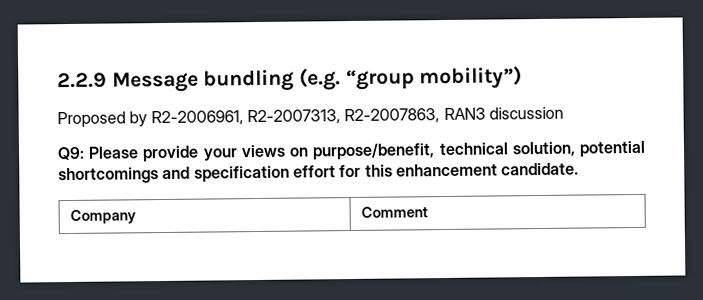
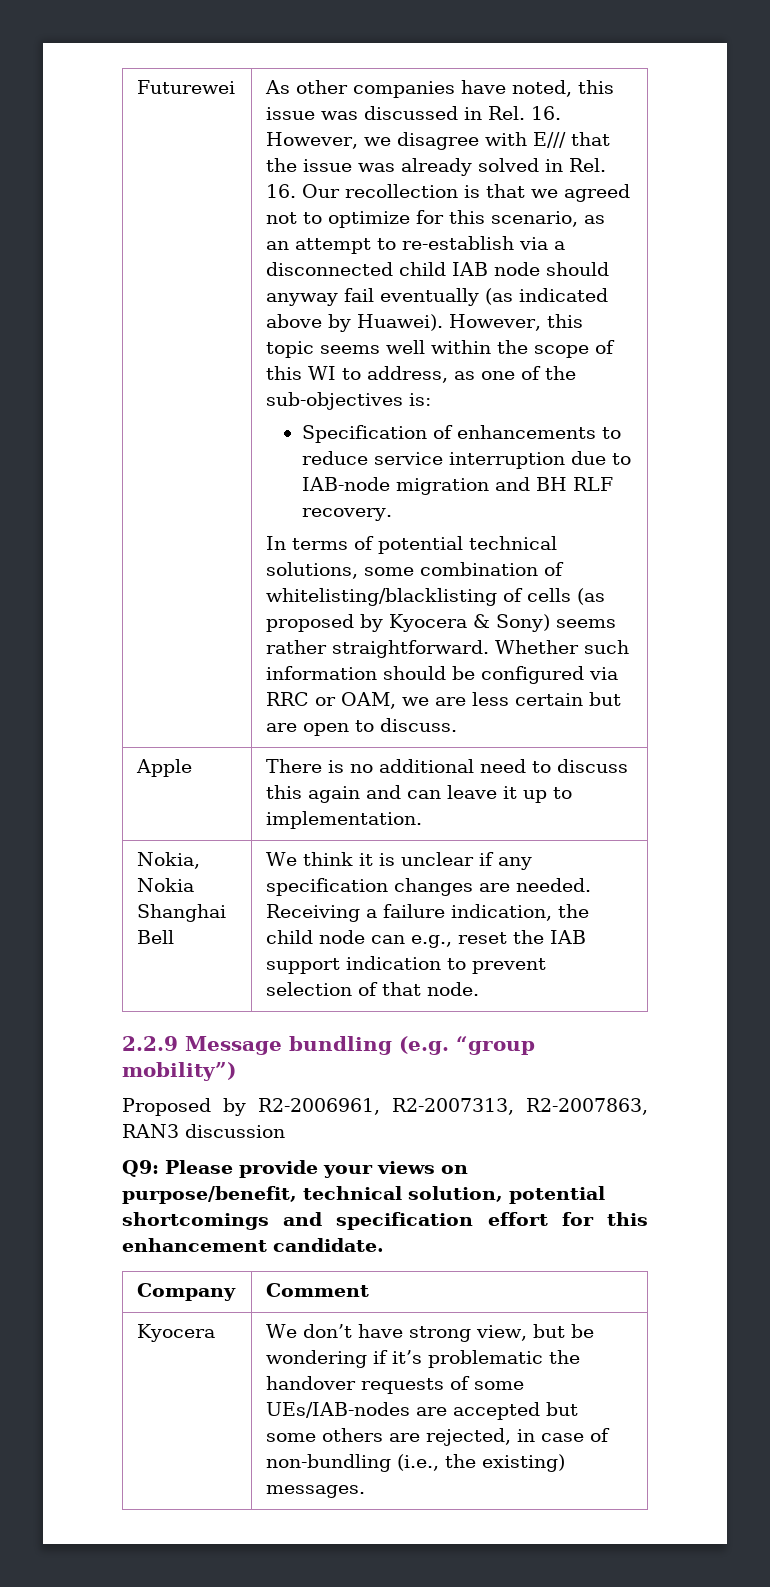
+ Futurewei | As other companies have noted, this issue was discussed in Rel. 16. However, we disagree with E/// that the issue was already solved in Rel. 16. Our recollection is that we agreed not to optimize for this scenario, as an attempt to re-establish via a disconnected child IAB node should anyway fail eventually (as indicated above by Huawei). However, this topic seems well within the scope of this WI to address, as one of the sub-objectives is:
+ Specification of enhancements to reduce service interruption due to IAB-node migration and BH RLF recovery.
+ In terms of potential technical solutions, some combination of whitelisting/blacklisting of cells (as proposed by Kyocera & Sony) seems rather straightforward. Whether such information should be configured via RRC or OAM, we are less certain but are open to discuss.
+ Apple | There is no additional need to discuss this again and can leave it up to implementation.
+ Nokia, Nokia Shanghai Bell | We think it is unclear if any specification changes are needed. Receiving a failure indication, the child node can e.g., reset the IAB support indication to prevent selection of that node.
+ Kyocera | We don’t have strong view, but be wondering if it’s problematic the handover requests of some UEs/IAB-nodes are accepted but some others are rejected, in case of non-bundling (i.e., the existing) messages.

